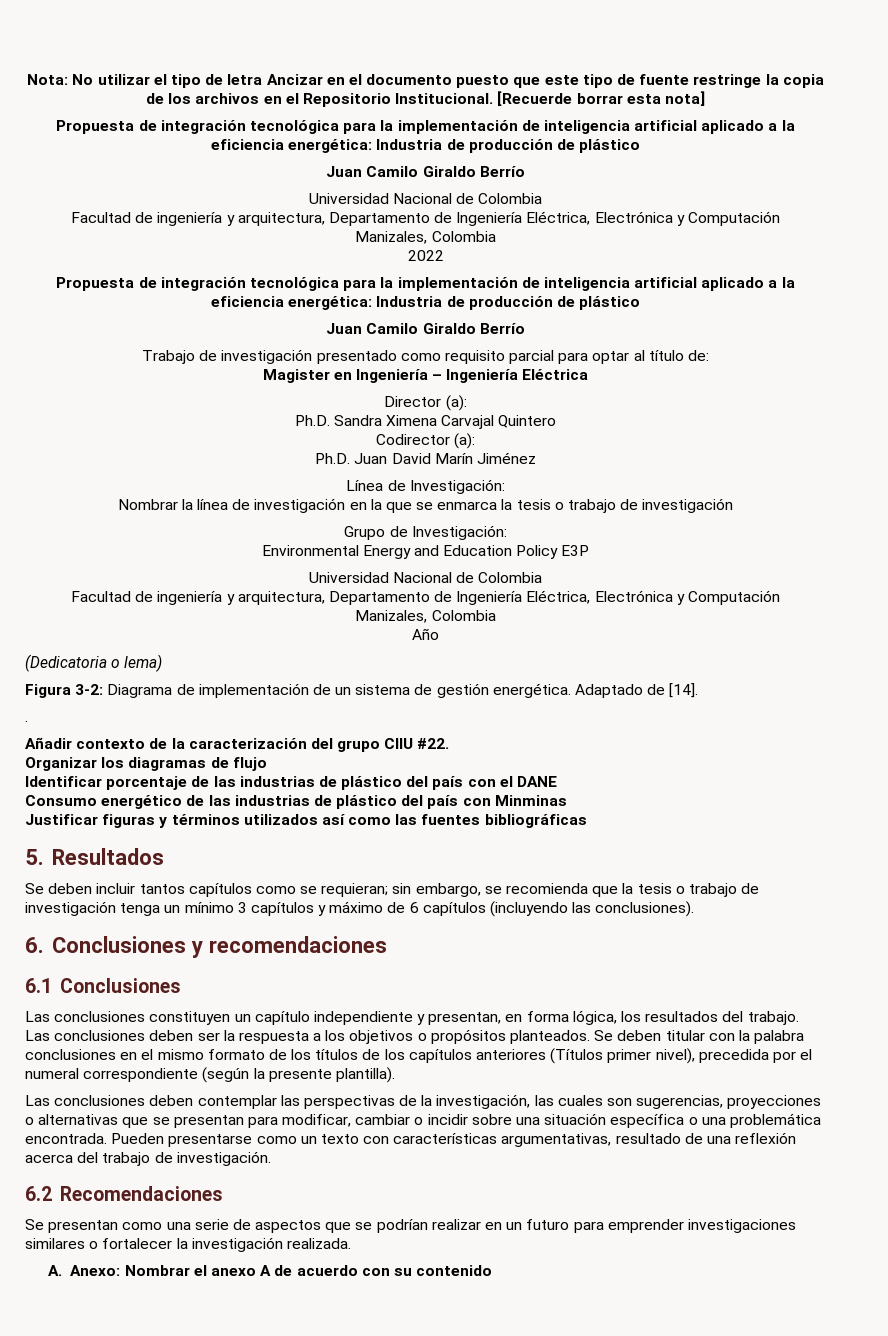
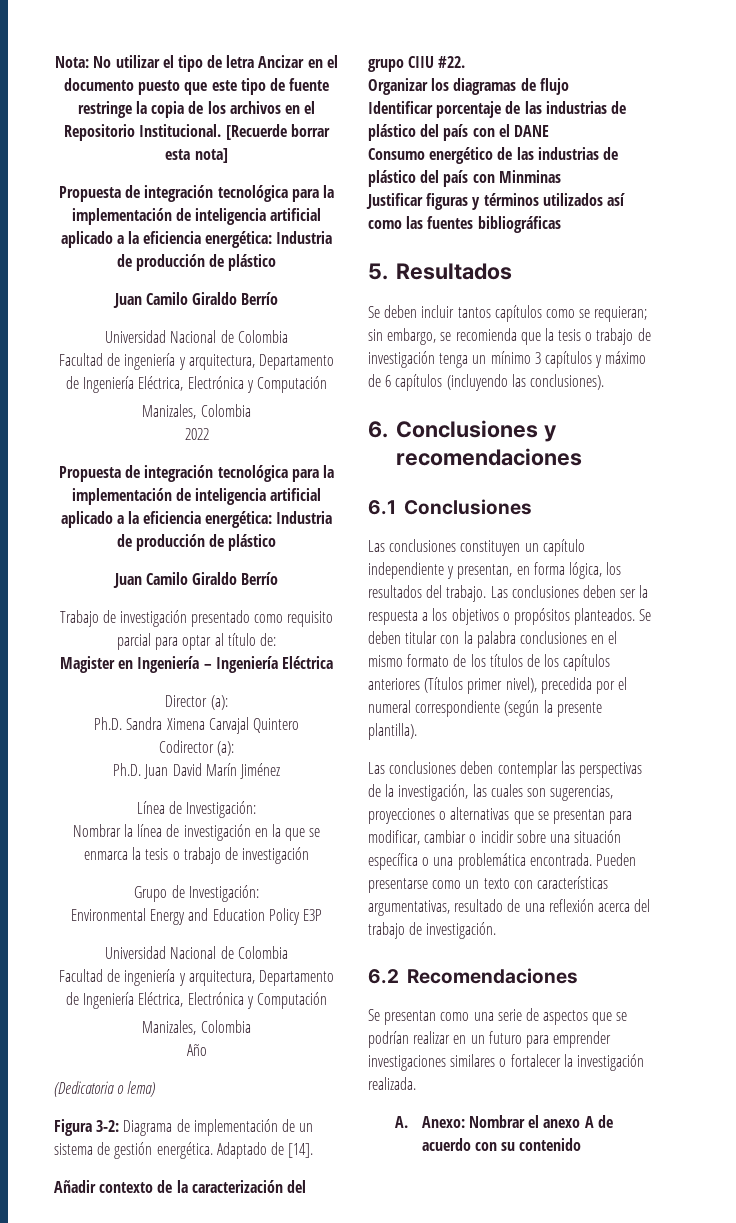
- .

